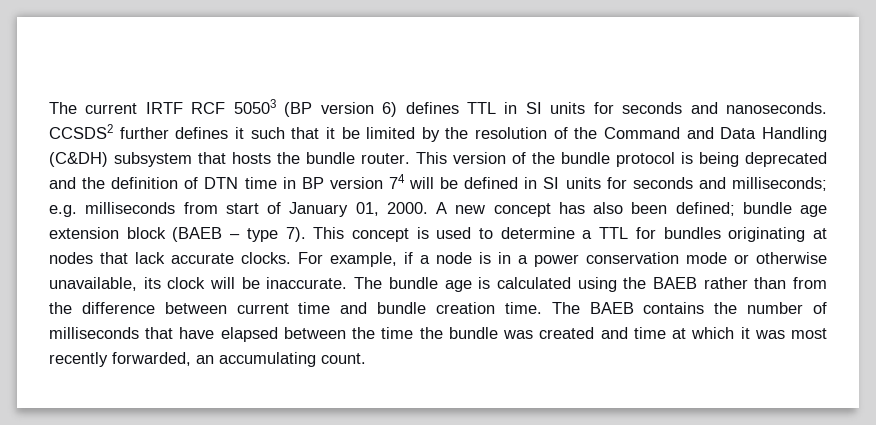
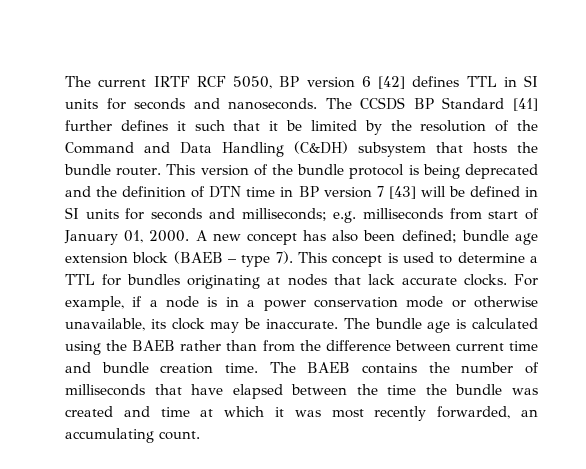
- The current IRTF RCF 50503 (BP version 6) defines TTL in SI units for seconds and nanoseconds.
+ The current IRTF RCF 5050, BP version 6 [42] defines TTL in SI units for seconds and nanoseconds.
- CCSDS2 further defines it such that it be limited by the resolution of the Command and Data Handling (C&DH) subsystem that hosts the bundle router.
+ The CCSDS BP Standard [41] further defines it such that it be limited by the resolution of the Command and Data Handling (C&DH) subsystem that hosts the bundle router.
- This version of the bundle protocol is being deprecated and the definition of DTN time in BP version 74 will be defined in SI units for seconds and milliseconds; e.g. milliseconds from start of January 01, 2000.
+ This version of the bundle protocol is being deprecated and the definition of DTN time in BP version 7 [43] will be defined in SI units for seconds and milliseconds; e.g. milliseconds from start of January 01, 2000.
- For example, if a node is in a power conservation mode or otherwise unavailable, its clock will be inaccurate.
+ For example, if a node is in a power conservation mode or otherwise unavailable, its clock may be inaccurate.

